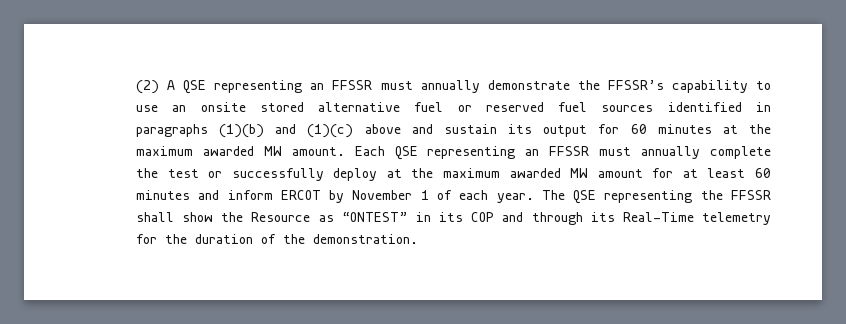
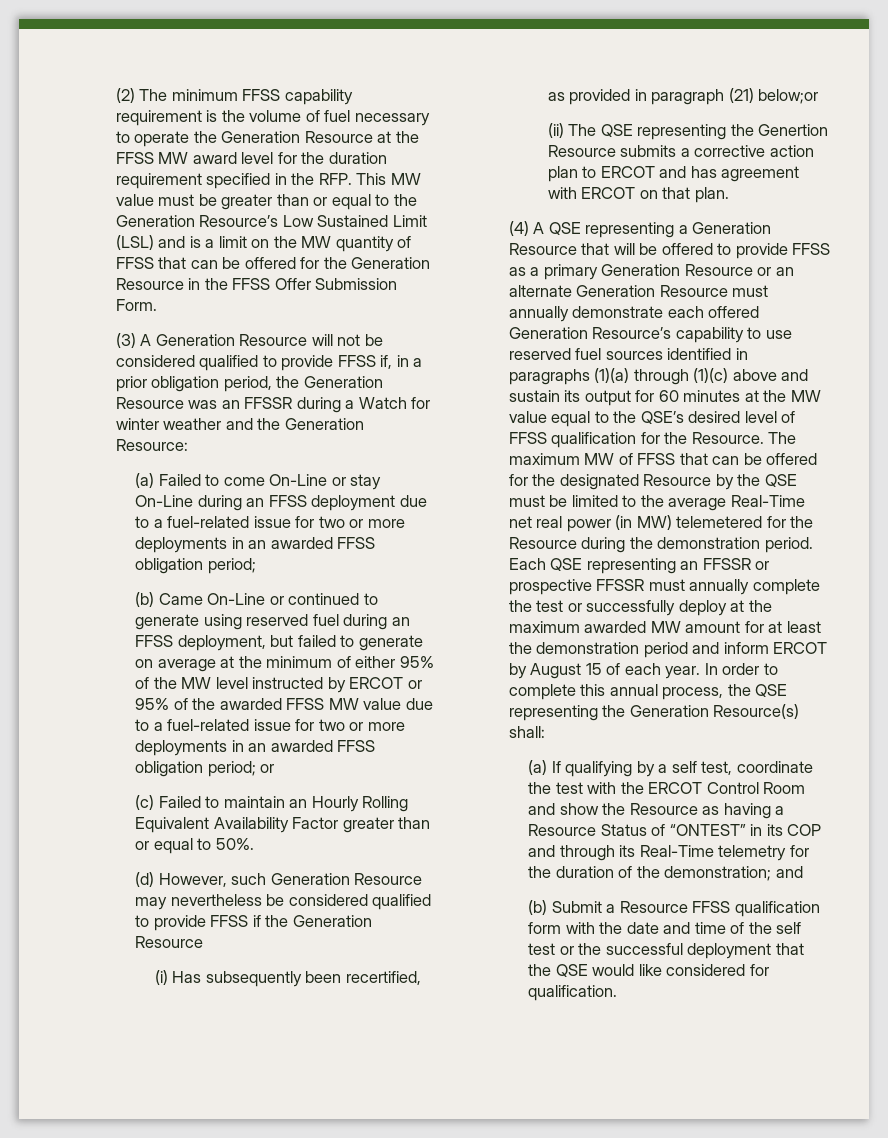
- (2) A QSE representing an FFSSR must annually demonstrate the FFSSR’s capability to use an onsite stored alternative fuel or reserved fuel sources identified in paragraphs (1)(b) and (1)(c) above and sustain its output for 60 minutes at the maximum awarded MW amount.
+ (2) The minimum FFSS capability requirement is the volume of fuel necessary to operate the Generation Resource at the FFSS MW award level for the duration requirement specified in the RFP. This MW value must be greater than or equal to the Generation Resource’s Low Sustained Limit (LSL) and is a limit on the MW quantity of FFSS that can be offered for the Generation Resource in the FFSS Offer Submission Form.
+ (3) A Generation Resource will not be considered qualified to provide FFSS if, in a prior obligation period, the Generation Resource was an FFSSR during a Watch for winter weather and the Generation Resource:
+ (a) Failed to come On-Line or stay On-Line during an FFSS deployment due to a fuel-related issue for two or more deployments in an awarded FFSS obligation period;
+ (b) Came On-Line or continued to generate using reserved fuel during an FFSS deployment, but failed to generate on average at the minimum of either 95% of the MW level instructed by ERCOT or 95% of the awarded FFSS MW value due to a fuel-related issue for two or more deployments in an awarded FFSS obligation period; or
+ (c) Failed to maintain an Hourly Rolling Equivalent Availability Factor greater than or equal to 50%.
+ (d) However, such Generation Resource may nevertheless be considered qualified to provide FFSS if the Generation Resource
+ (i) Has subsequently been recertified, as provided in paragraph (21) below;or
+ (ii) The QSE representing the Genertion Resource submits a corrective action plan to ERCOT and has agreement with ERCOT on that plan.
+ (4) A QSE representing a Generation Resource that will be offered to provide FFSS as a primary Generation Resource or an alternate Generation Resource must annually demonstrate each offered Generation Resource’s capability to use reserved fuel sources identified in paragraphs (1)(a) through (1)(c) above and sustain its output for 60 minutes at the MW value equal to the QSE’s desired level of FFSS qualification for the Resource. The maximum MW of FFSS that can be offered for the designated Resource by the QSE must be limited to the average Real-Time net real power (in MW) telemetered for the Resource during the demonstration period.
- Each QSE representing an FFSSR must annually complete the test or successfully deploy at the maximum awarded MW amount for at least 60 minutes and inform ERCOT by November 1 of each year.
+ Each QSE representing an FFSSR or prospective FFSSR must annually complete the test or successfully deploy at the maximum awarded MW amount for at least the demonstration period and inform ERCOT by August 15 of each year.
- The QSE representing the FFSSR shall show the Resource as “ONTEST” in its COP and through its Real-Time telemetry for the duration of the demonstration.
+ In order to complete this annual process, the QSE representing the Generation Resource(s) shall:
+ (a) If qualifying by a self test, coordinate the test with the ERCOT Control Room and show the Resource as having a Resource Status of “ONTEST” in its COP and through its Real-Time telemetry for the duration of the demonstration; and
+ (b) Submit a Resource FFSS qualification form with the date and time of the self test or the successful deployment that the QSE would like considered for qualification.

